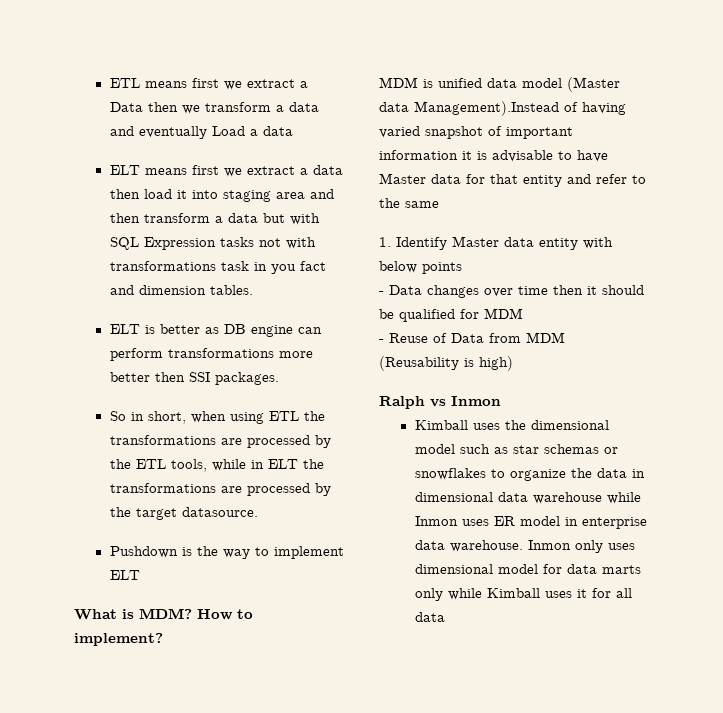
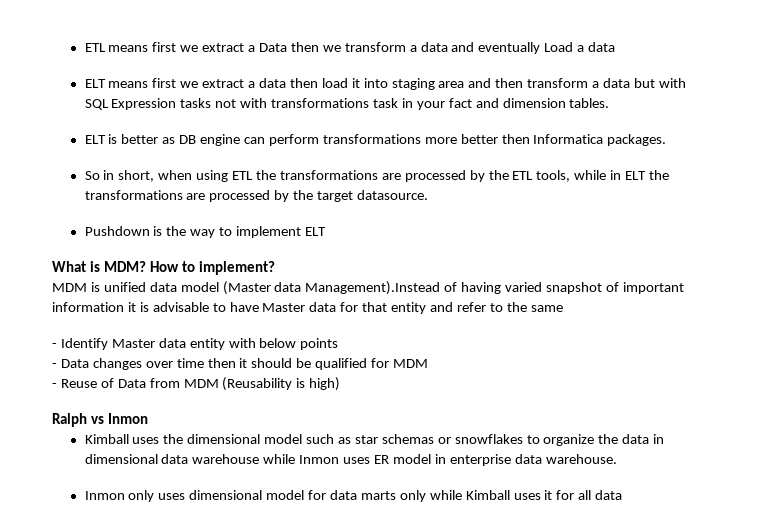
- ELT means first we extract a data then load it into staging area and then transform a data but with SQL Expression tasks not with transformations task in you fact and dimension tables.
+ ELT means first we extract a data then load it into staging area and then transform a data but with SQL Expression tasks not with transformations task in your fact and dimension tables.
- ELT is better as DB engine can perform transformations more better then SSI packages.
+ ELT is better as DB engine can perform transformations more better then Informatica packages.
- 1. Identify Master data entity with below points
+ - Identify Master data entity with below points
- Kimball uses the dimensional model such as star schemas or snowflakes to organize the data in dimensional data warehouse while Inmon uses ER model in enterprise data warehouse. Inmon only uses dimensional model for data marts only while Kimball uses it for all data
+ Kimball uses the dimensional model such as star schemas or snowflakes to organize the data in dimensional data warehouse while Inmon uses ER model in enterprise data warehouse.
+ Inmon only uses dimensional model for data marts only while Kimball uses it for all data

